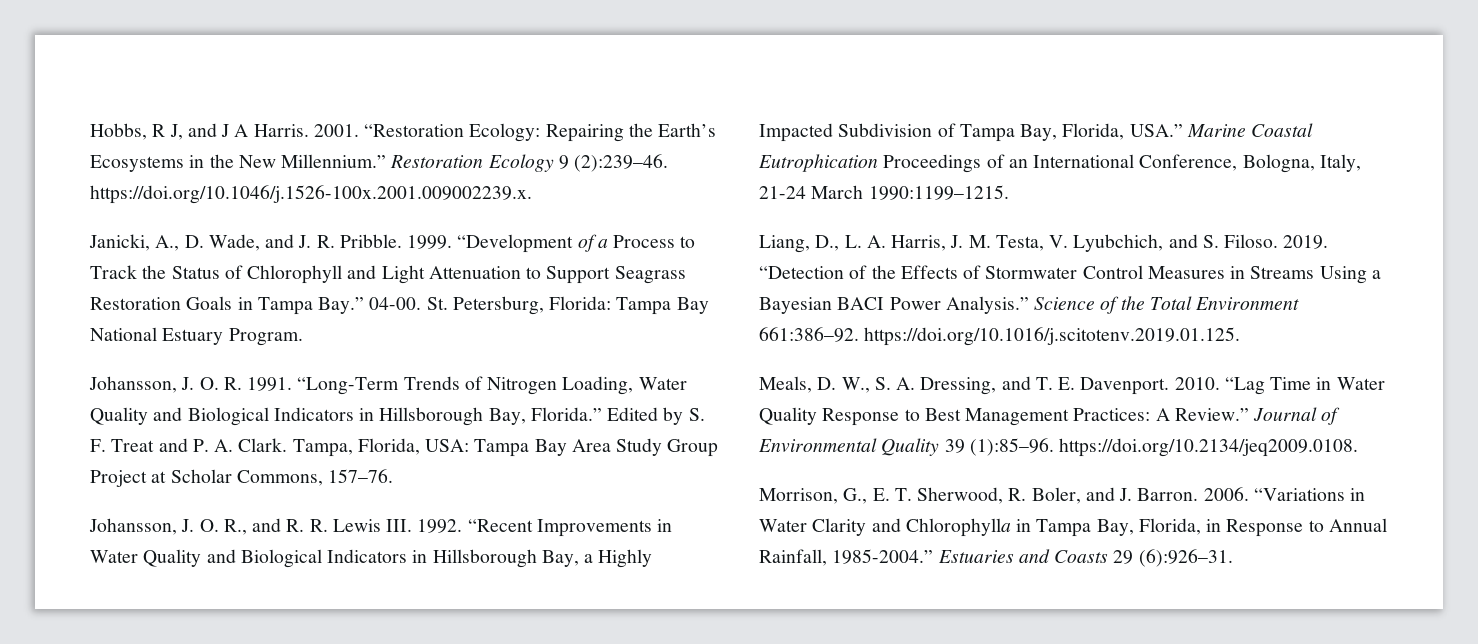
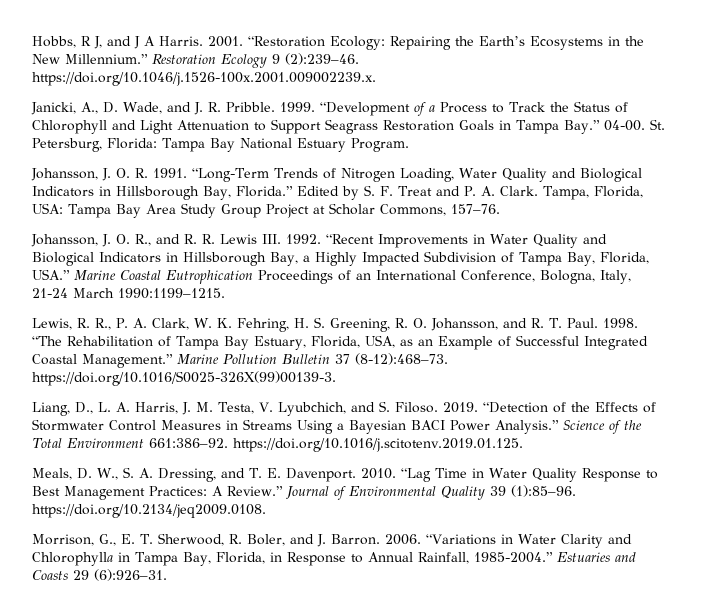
+ Lewis, R. R., P. A. Clark, W. K. Fehring, H. S. Greening, R. O. Johansson, and R. T. Paul. 1998. “The Rehabilitation of Tampa Bay Estuary, Florida, USA, as an Example of Successful Integrated Coastal Management.” Marine Pollution Bulletin 37 (8-12):468–73. https://doi.org/10.1016/S0025-326X(99)00139-3.

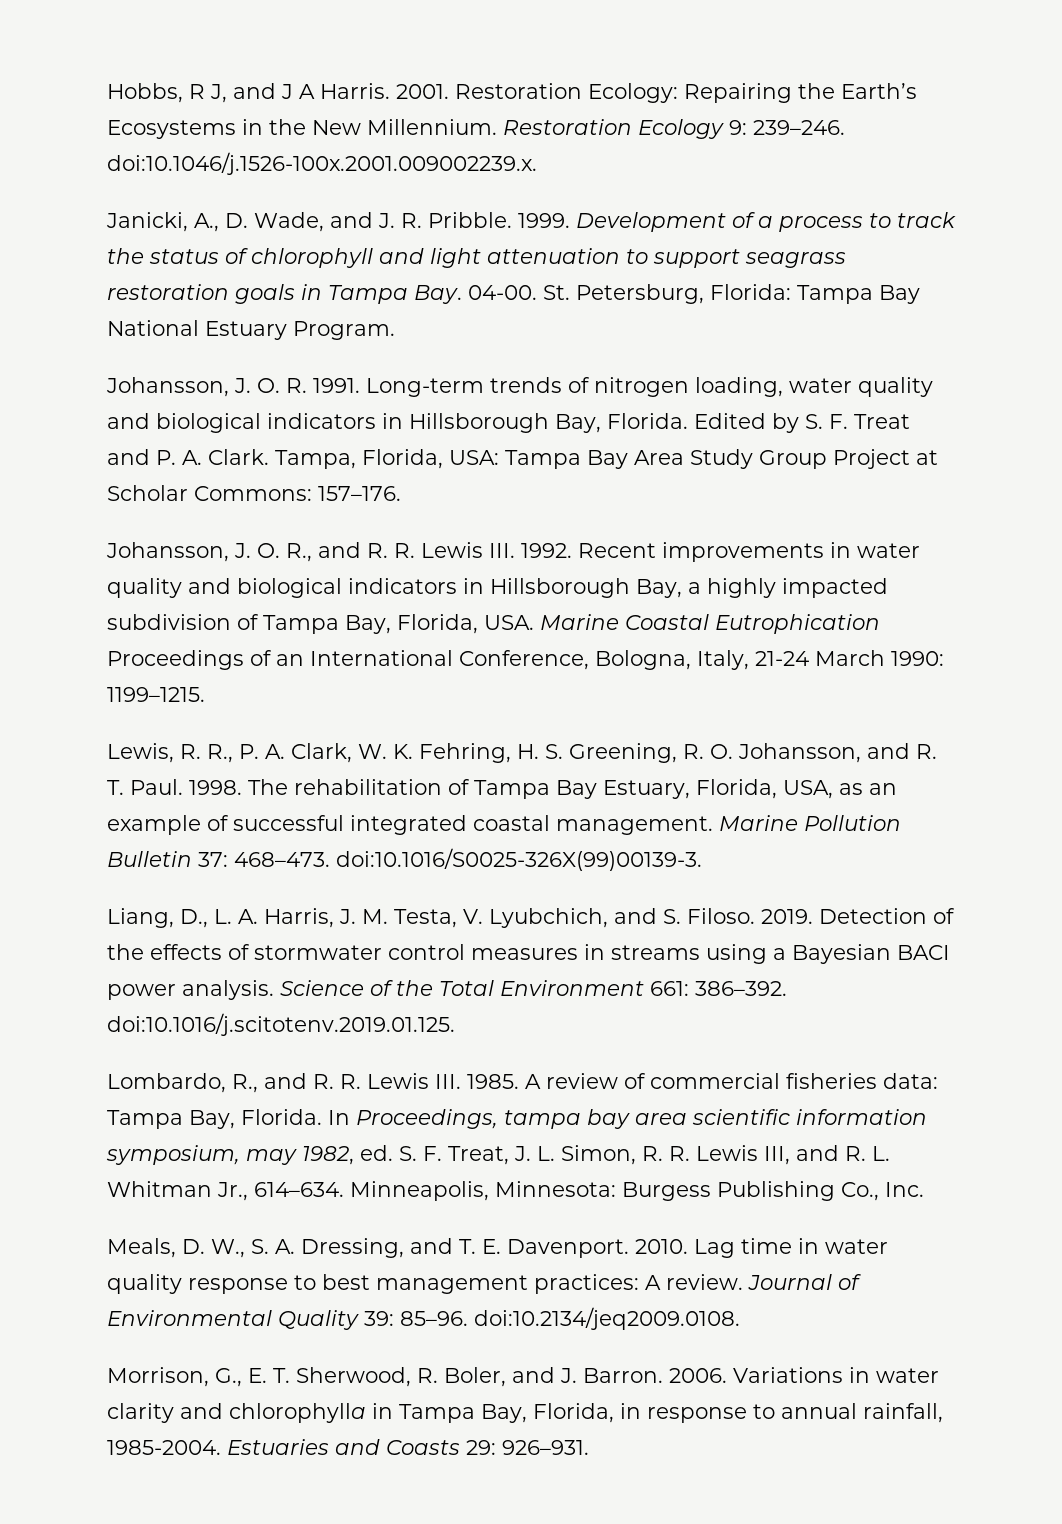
- “Restoration Ecology: Repairing the Earth’s Ecosystems in the New Millennium.”
+ Restoration Ecology: Repairing the Earth’s Ecosystems in the New Millennium.
- Restoration Ecology 9 (2):239–46. https://doi.org/10.1046/j.1526-100x.2001.009002239.x.
+ Restoration Ecology 9: 239–246. doi:10.1046/j.1526-100x.2001.009002239.x.
- “Development of a Process to Track the Status of Chlorophyll and Light Attenuation to Support Seagrass Restoration Goals in Tampa Bay.” 04-00.
+ Development of a process to track the status of chlorophyll and light attenuation to support seagrass restoration goals in Tampa Bay. 04-00.
- “Long-Term Trends of Nitrogen Loading, Water Quality and Biological Indicators in Hillsborough Bay, Florida.”
+ Long-term trends of nitrogen loading, water quality and biological indicators in Hillsborough Bay, Florida.
- Tampa, Florida, USA: Tampa Bay Area Study Group Project at Scholar Commons, 157–76.
+ Tampa, Florida, USA: Tampa Bay Area Study Group Project at Scholar Commons: 157–176.
- “Recent Improvements in Water Quality and Biological Indicators in Hillsborough Bay, a Highly Impacted Subdivision of Tampa Bay, Florida, USA.” Marine Coastal Eutrophication Proceedings of an International Conference, Bologna, Italy, 21-24 March 1990:1199–1215.
+ Recent improvements in water quality and biological indicators in Hillsborough Bay, a highly impacted subdivision of Tampa Bay, Florida, USA. Marine Coastal Eutrophication Proceedings of an International Conference, Bologna, Italy, 21-24 March 1990: 1199–1215.
- “The Rehabilitation of Tampa Bay Estuary, Florida, USA, as an Example of Successful Integrated Coastal Management.” Marine Pollution Bulletin 37 (8-12):468–73. https://doi.org/10.1016/S0025-326X(99)00139-3.
+ The rehabilitation of Tampa Bay Estuary, Florida, USA, as an example of successful integrated coastal management. Marine Pollution Bulletin 37: 468–473. doi:10.1016/S0025-326X(99)00139-3.
- “Detection of the Effects of Stormwater Control Measures in Streams Using a Bayesian BACI Power Analysis.”
+ Detection of the effects of stormwater control measures in streams using a Bayesian BACI power analysis.
- Science of the Total Environment 661:386–92. https://doi.org/10.1016/j.scitotenv.2019.01.125.
+ Science of the Total Environment 661: 386–392. doi:10.1016/j.scitotenv.2019.01.125.
+ Lombardo, R., and R. R. Lewis III. 1985. A review of commercial fisheries data: Tampa Bay, Florida. In Proceedings, tampa bay area scientific information symposium, may 1982, ed. S. F. Treat, J. L. Simon, R. R. Lewis III, and R. L. Whitman Jr., 614–634. Minneapolis, Minnesota: Burgess Publishing Co., Inc.
- “Lag Time in Water Quality Response to Best Management Practices: A Review.”
+ Lag time in water quality response to best management practices: A review.
- Journal of Environmental Quality 39 (1):85–96. https://doi.org/10.2134/jeq2009.0108.
+ Journal of Environmental Quality 39: 85–96. doi:10.2134/jeq2009.0108.
- “Variations in Water Clarity and Chlorophylla in Tampa Bay, Florida, in Response to Annual Rainfall, 1985-2004.”
+ Variations in water clarity and chlorophylla in Tampa Bay, Florida, in response to annual rainfall, 1985-2004.
- Estuaries and Coasts 29 (6):926–31.
+ Estuaries and Coasts 29: 926–931.

